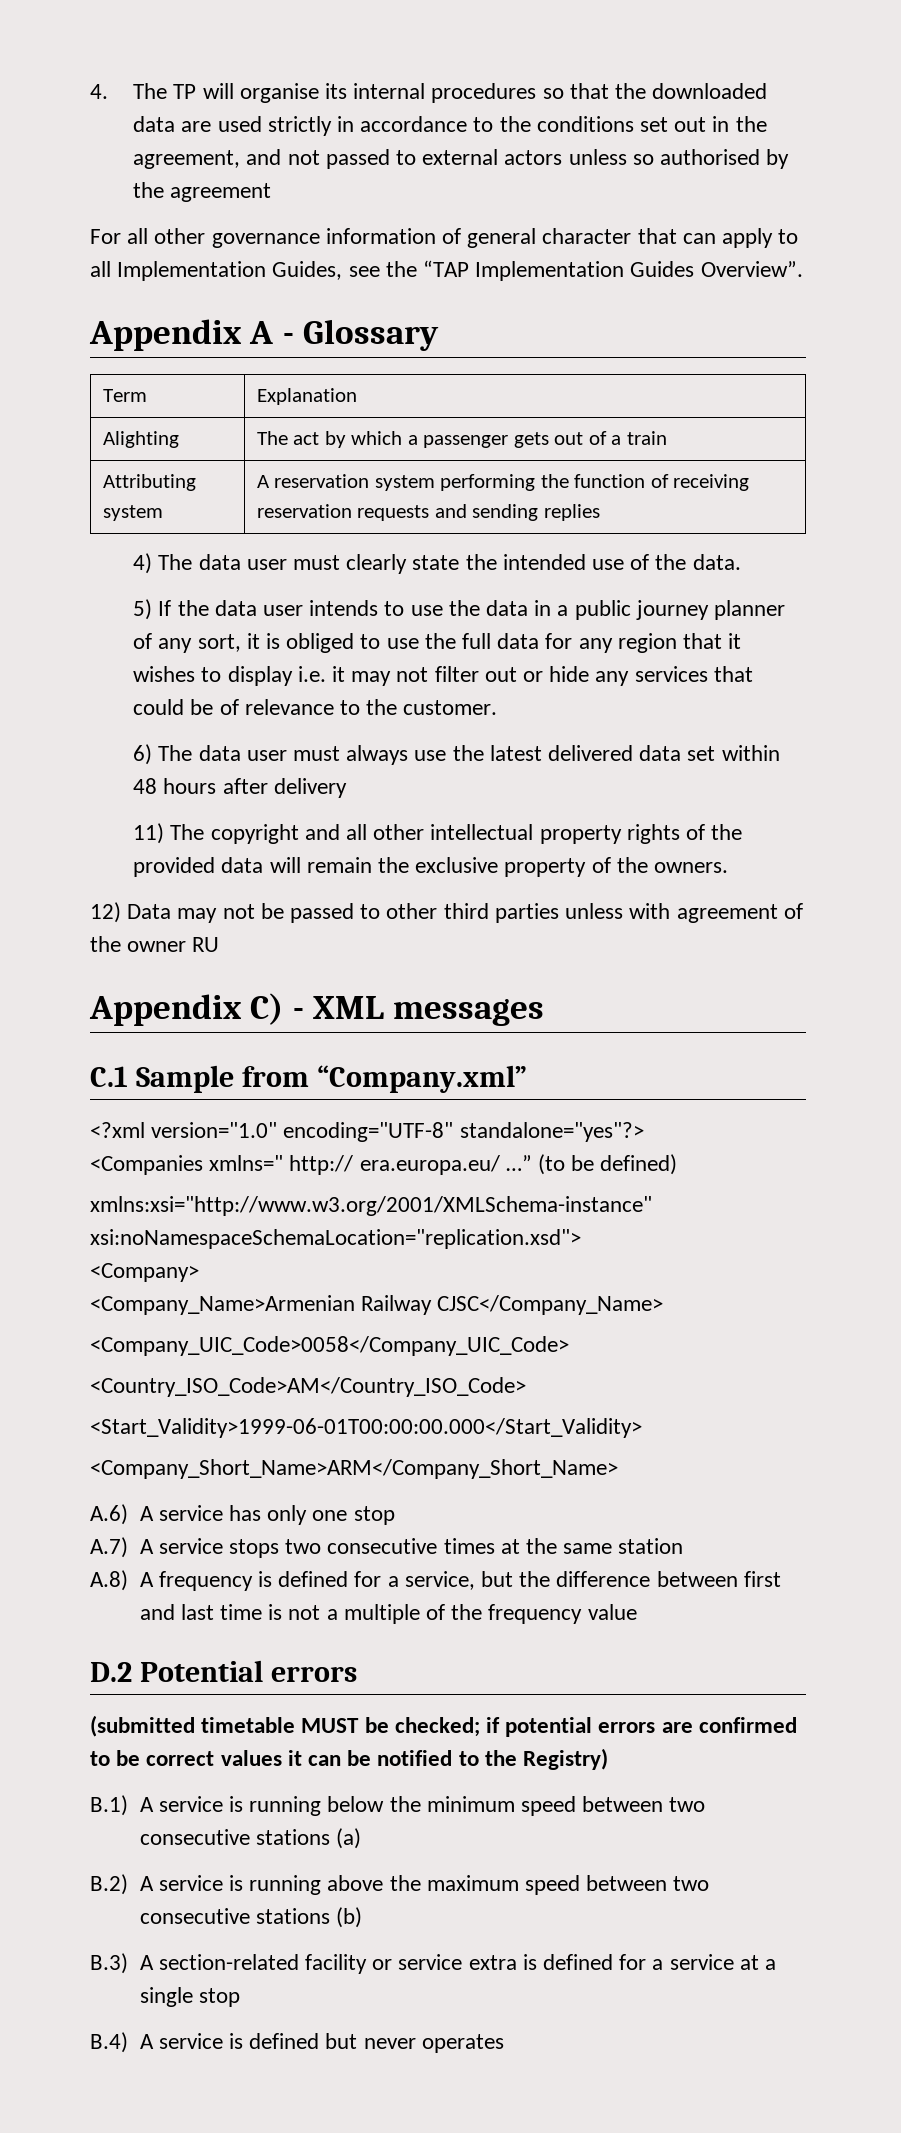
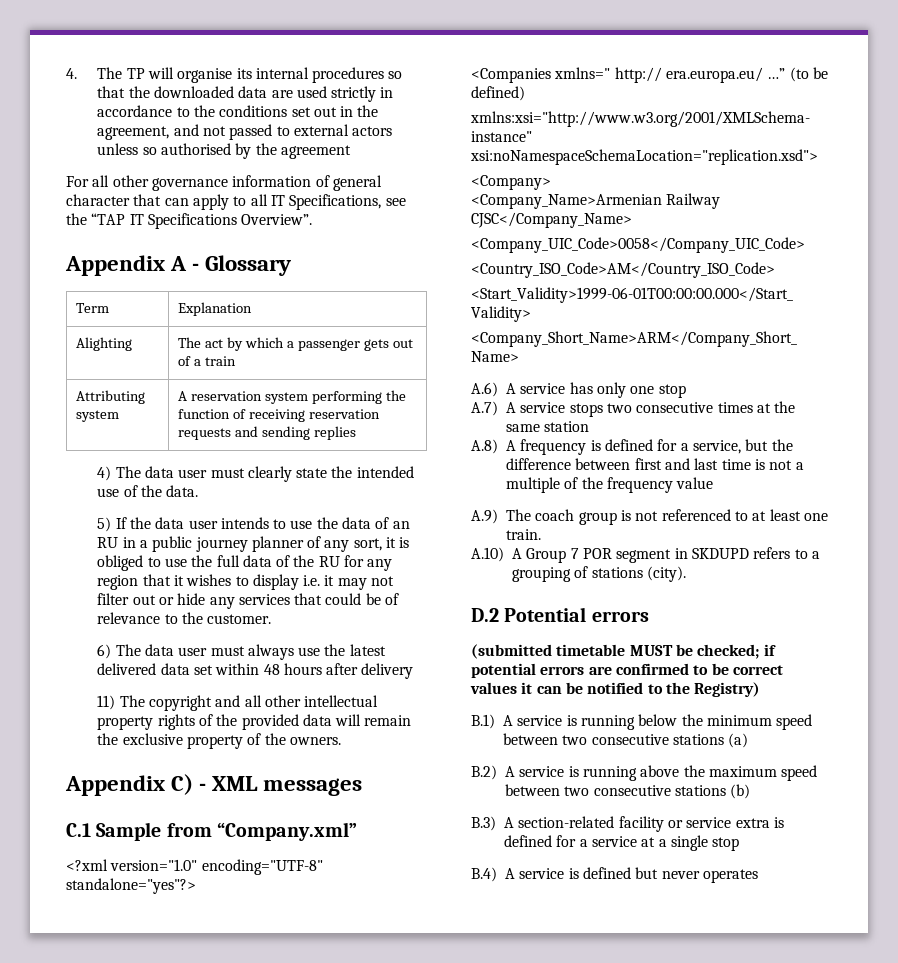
- For all other governance information of general character that can apply to all Implementation Guides, see the “TAP Implementation Guides Overview”.
+ For all other governance information of general character that can apply to all IT Specifications, see the “TAP IT Specifications Overview”.
- 5) If the data user intends to use the data in a public journey planner of any sort, it is obliged to use the full data for any region that it wishes to display i.e. it may not filter out or hide any services that could be of relevance to the customer.
+ 5) If the data user intends to use the data of an RU in a public journey planner of any sort, it is obliged to use the full data of the RU for any region that it wishes to display i.e. it may not filter out or hide any services that could be of relevance to the customer.
- 12) Data may not be passed to other third parties unless with agreement of the owner RU
+ A.9) The coach group is not referenced to at least one train.
+ A.10) A Group 7 POR segment in SKDUPD refers to a grouping of stations (city).

